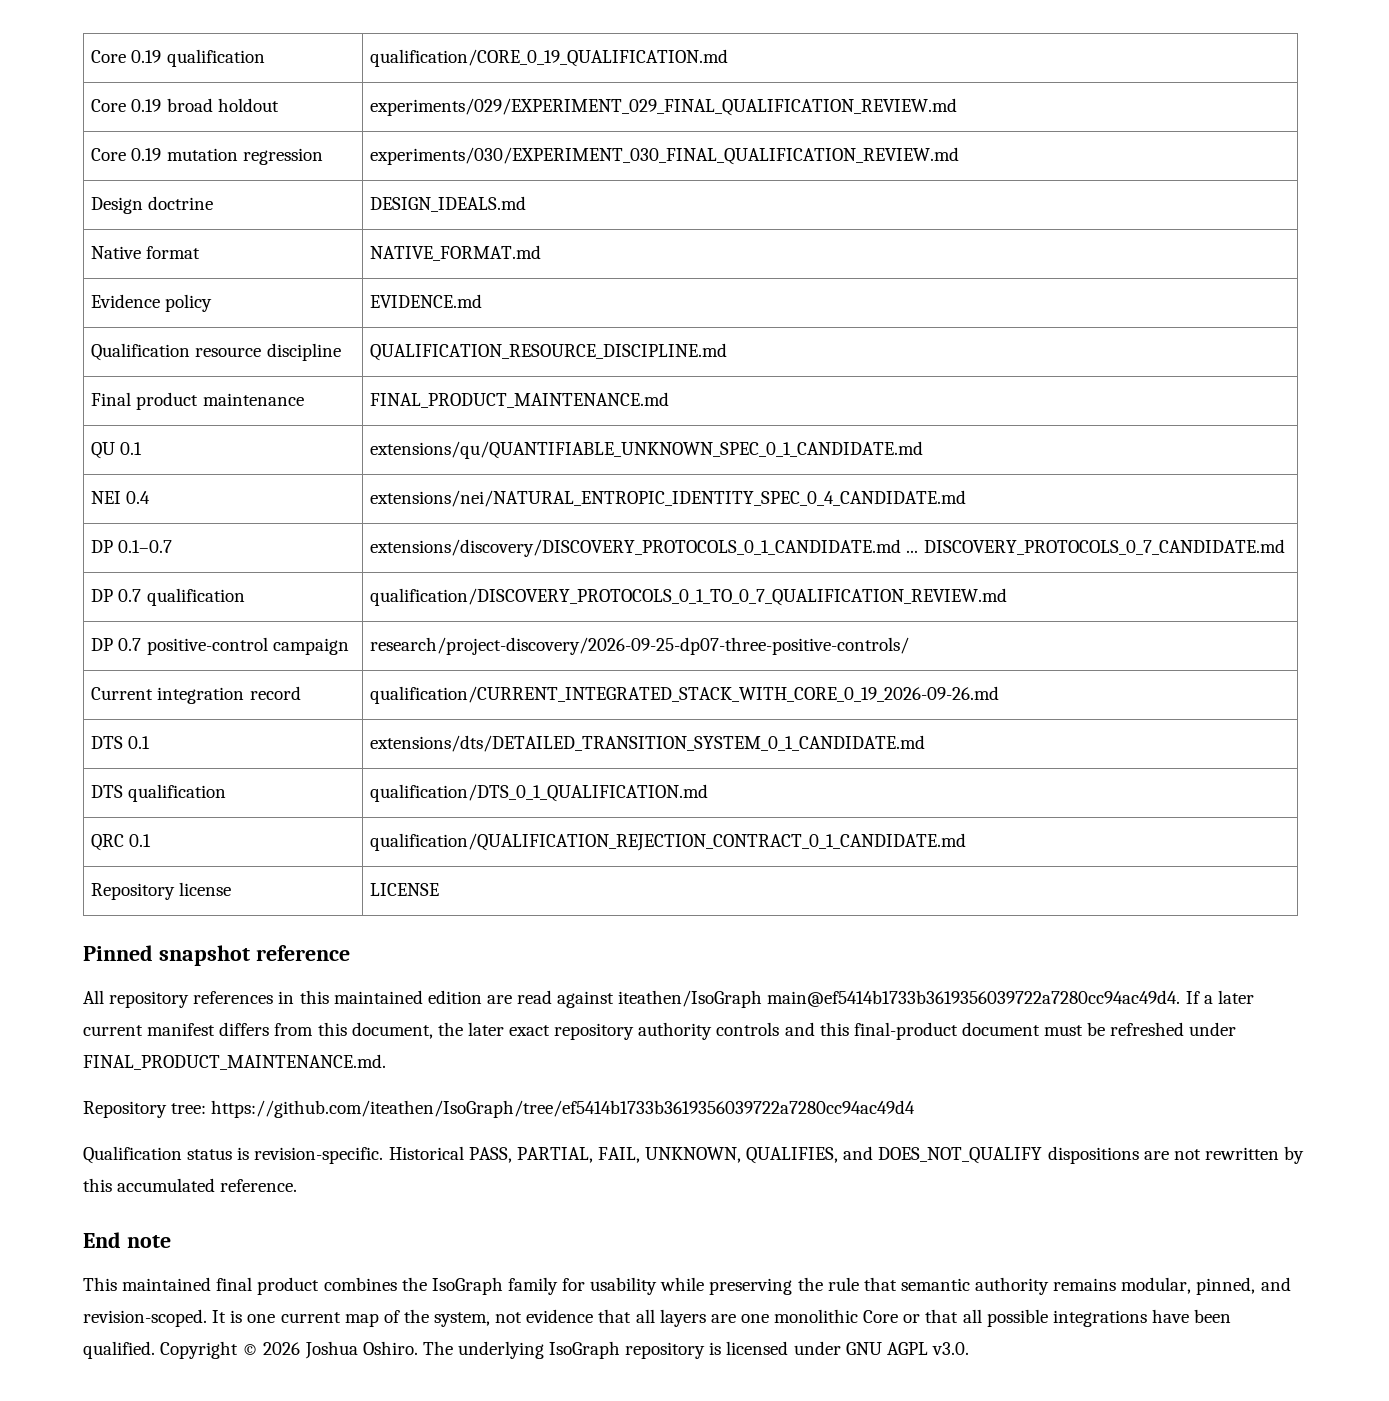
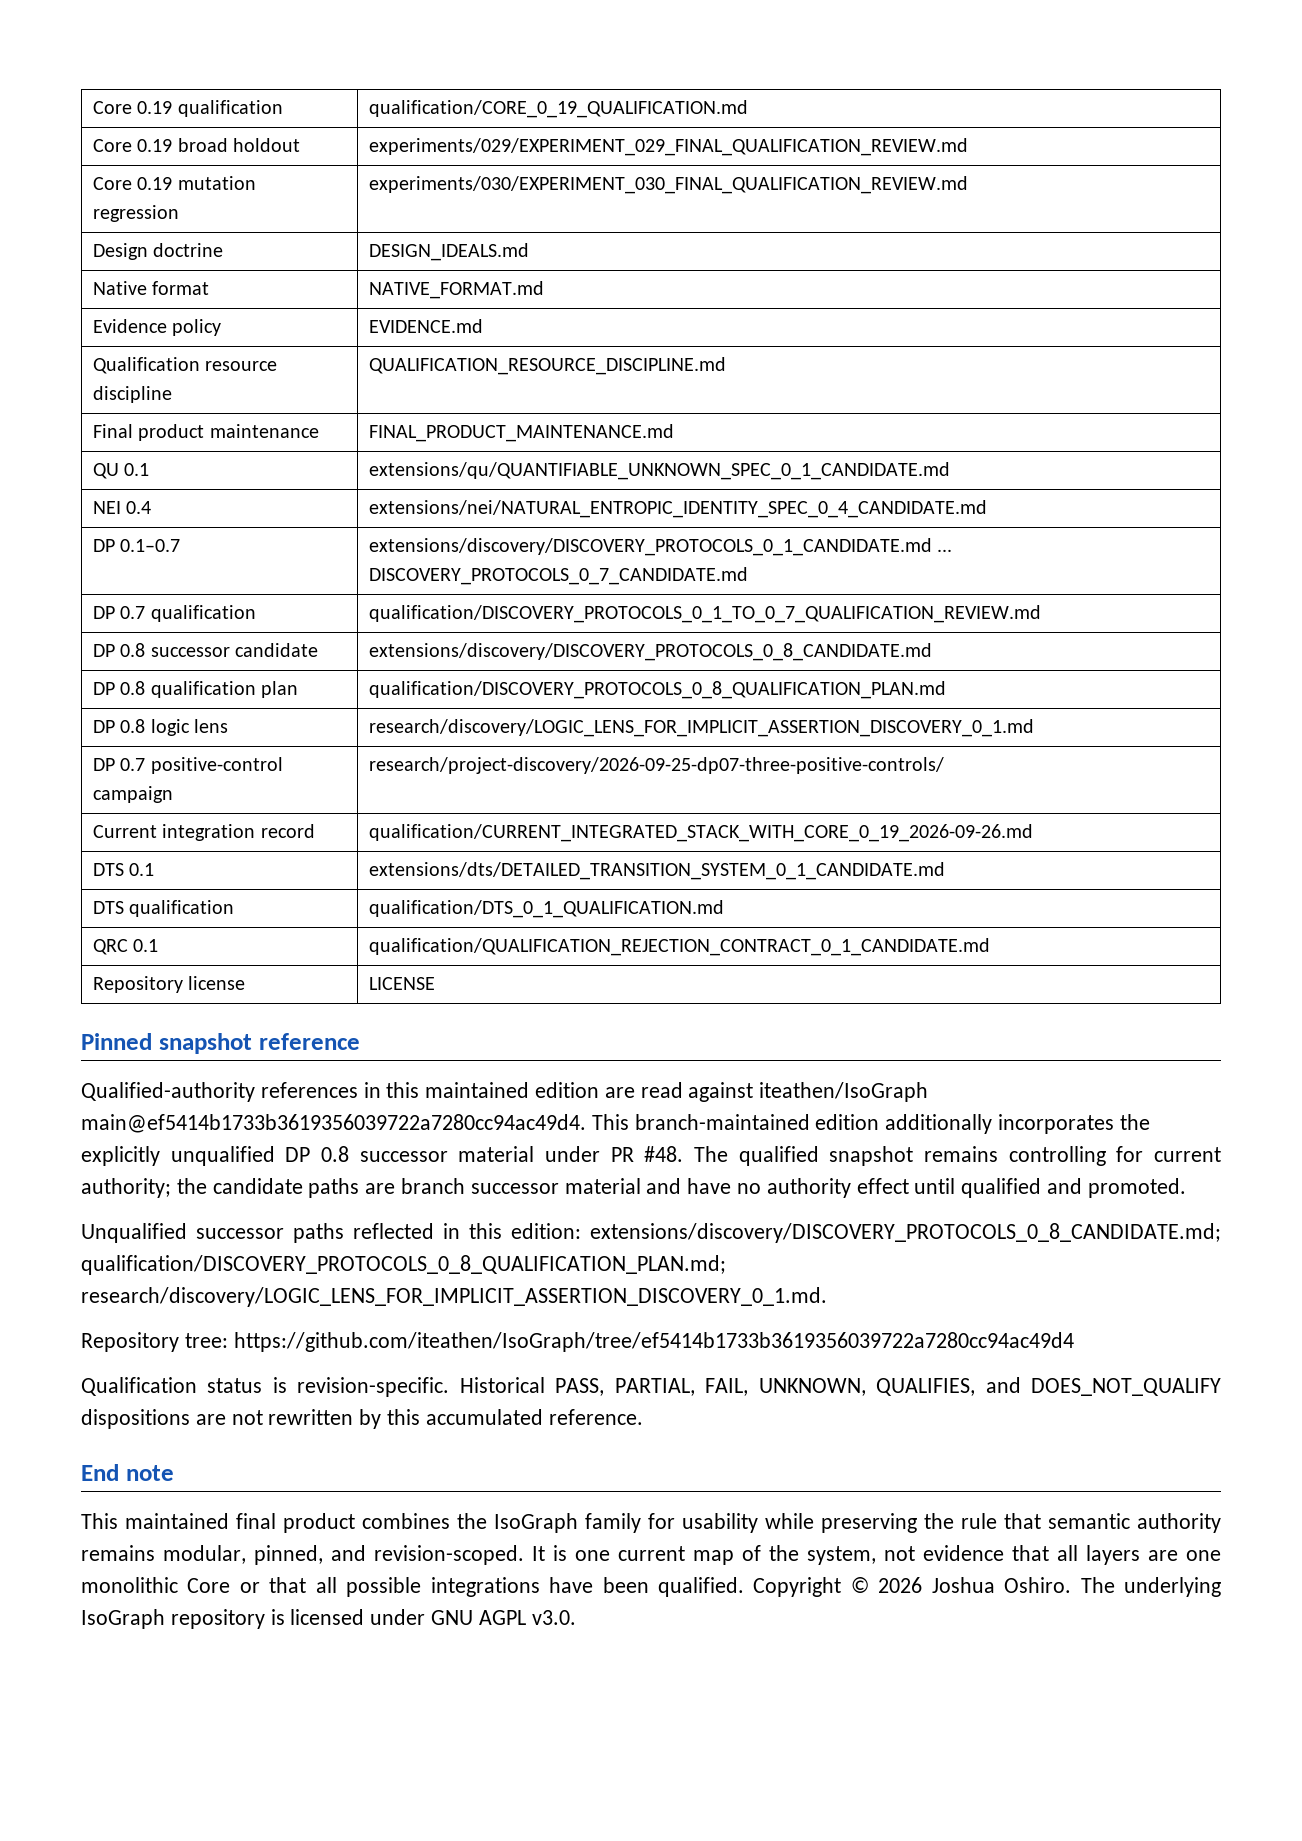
+ DP 0.8 successor candidate | extensions/discovery/DISCOVERY_PROTOCOLS_0_8_CANDIDATE.md
+ DP 0.8 qualification plan | qualification/DISCOVERY_PROTOCOLS_0_8_QUALIFICATION_PLAN.md
+ DP 0.8 logic lens | research/discovery/LOGIC_LENS_FOR_IMPLICIT_ASSERTION_DISCOVERY_0_1.md
- All repository references in this maintained edition are read against iteathen/IsoGraph main@ef5414b1733b3619356039722a7280cc94ac49d4.
+ Qualified-authority references in this maintained edition are read against iteathen/IsoGraph main@ef5414b1733b3619356039722a7280cc94ac49d4.
- If a later current manifest differs from this document, the later exact repository authority controls and this final-product document must be refreshed under FINAL_PRODUCT_MAINTENANCE.md.
+ This branch-maintained edition additionally incorporates the explicitly unqualified DP 0.8 successor material under PR #48. The qualified snapshot remains controlling for current authority; the candidate paths are branch successor material and have no authority effect until qualified and promoted.
+ Unqualified successor paths reflected in this edition: extensions/discovery/DISCOVERY_PROTOCOLS_0_8_CANDIDATE.md; qualification/DISCOVERY_PROTOCOLS_0_8_QUALIFICATION_PLAN.md; research/discovery/LOGIC_LENS_FOR_IMPLICIT_ASSERTION_DISCOVERY_0_1.md.

